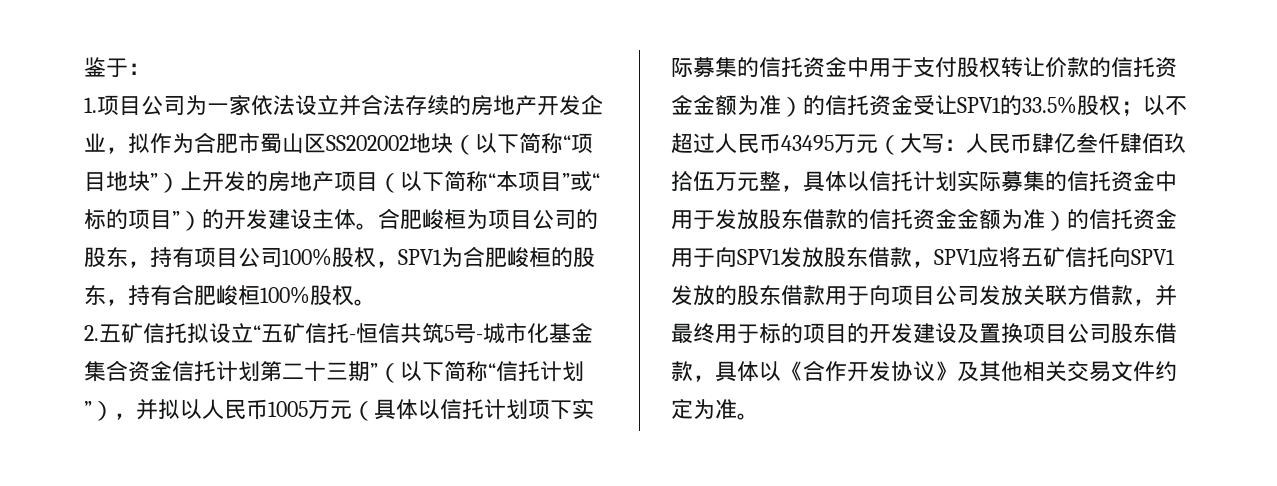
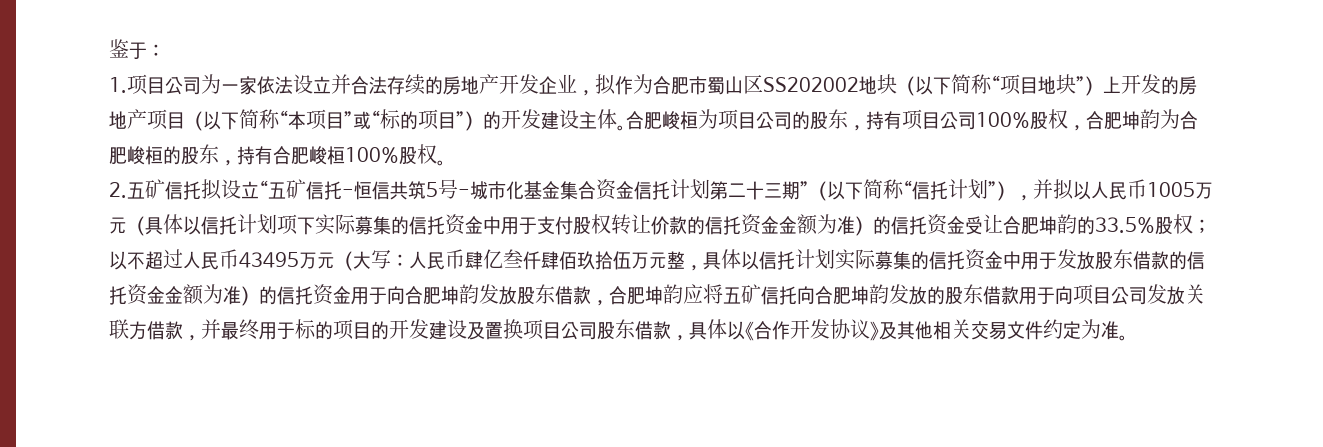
- 合肥峻桓为项目公司的股东，持有项目公司100%股权，SPV1为合肥峻桓的股东，持有合肥峻桓100%股权。
+ 合肥峻桓为项目公司的股东，持有项目公司100%股权，合肥坤韵为合肥峻桓的股东，持有合肥峻桓100%股权。
- 2.五矿信托拟设立“五矿信托-恒信共筑5号-城市化基金集合资金信托计划第二十三期”（以下简称“信托计划”），并拟以人民币1005万元（具体以信托计划项下实际募集的信托资金中用于支付股权转让价款的信托资金金额为准）的信托资金受让SPV1的33.5%股权；
+ 2.五矿信托拟设立“五矿信托-恒信共筑5号-城市化基金集合资金信托计划第二十三期”（以下简称“信托计划”），并拟以人民币1005万元（具体以信托计划项下实际募集的信托资金中用于支付股权转让价款的信托资金金额为准）的信托资金受让合肥坤韵的33.5%股权；
- 人民币肆亿叁仟肆佰玖拾伍万元整，具体以信托计划实际募集的信托资金中用于发放股东借款的信托资金金额为准）的信托资金用于向SPV1发放股东借款，SPV1应将五矿信托向SPV1发放的股东借款用于向项目公司发放关联方借款，并最终用于标的项目的开发建设及置换项目公司股东借款，具体以《合作开发协议》及其他相关交易文件约定为准。
+ 人民币肆亿叁仟肆佰玖拾伍万元整，具体以信托计划实际募集的信托资金中用于发放股东借款的信托资金金额为准）的信托资金用于向合肥坤韵发放股东借款，合肥坤韵应将五矿信托向合肥坤韵发放的股东借款用于向项目公司发放关联方借款，并最终用于标的项目的开发建设及置换项目公司股东借款，具体以《合作开发协议》及其他相关交易文件约定为准。

